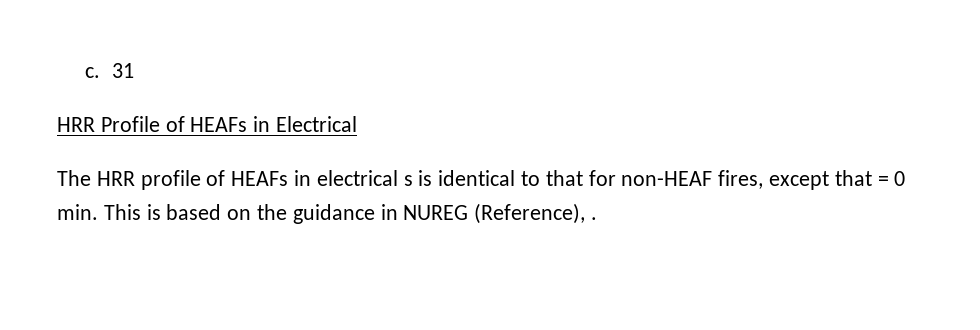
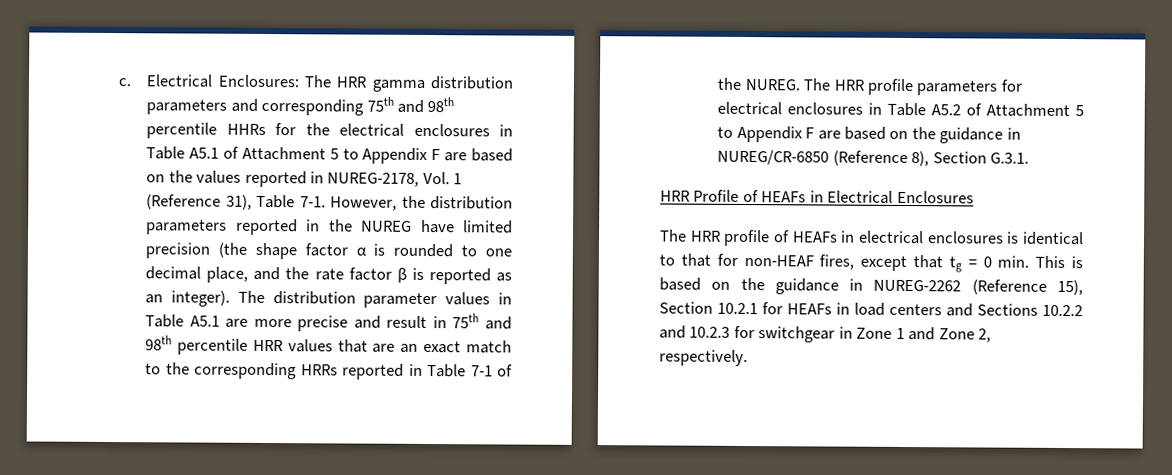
- 31
+ Electrical Enclosures: The HRR gamma distribution parameters and corresponding 75th and 98th percentile HHRs for the electrical enclosures in Table A5.1 of Attachment 5 to Appendix F are based on the values reported in NUREG-2178, Vol. 1 (Reference 31), Table 7-1. However, the distribution parameters reported in the NUREG have limited precision (the shape factor α is rounded to one decimal place, and the rate factor β is reported as an integer). The distribution parameter values in Table A5.1 are more precise and result in 75th and 98th percentile HRR values that are an exact match to the corresponding HRRs reported in Table 7-1 of the NUREG. The HRR profile parameters for electrical enclosures in Table A5.2 of Attachment 5 to Appendix F are based on the guidance in NUREG/CR-6850 (Reference 8), Section G.3.1.
- HRR Profile of HEAFs in Electrical
+ HRR Profile of HEAFs in Electrical Enclosures
- The HRR profile of HEAFs in electrical s is identical to that for non-HEAF fires, except that = 0 min. This is based on the guidance in NUREG (Reference), .
+ The HRR profile of HEAFs in electrical enclosures is identical to that for non-HEAF fires, except that tg = 0 min. This is based on the guidance in NUREG-2262 (Reference 15), Section 10.2.1 for HEAFs in load centers and Sections 10.2.2 and 10.2.3 for switchgear in Zone 1 and Zone 2, respectively.

